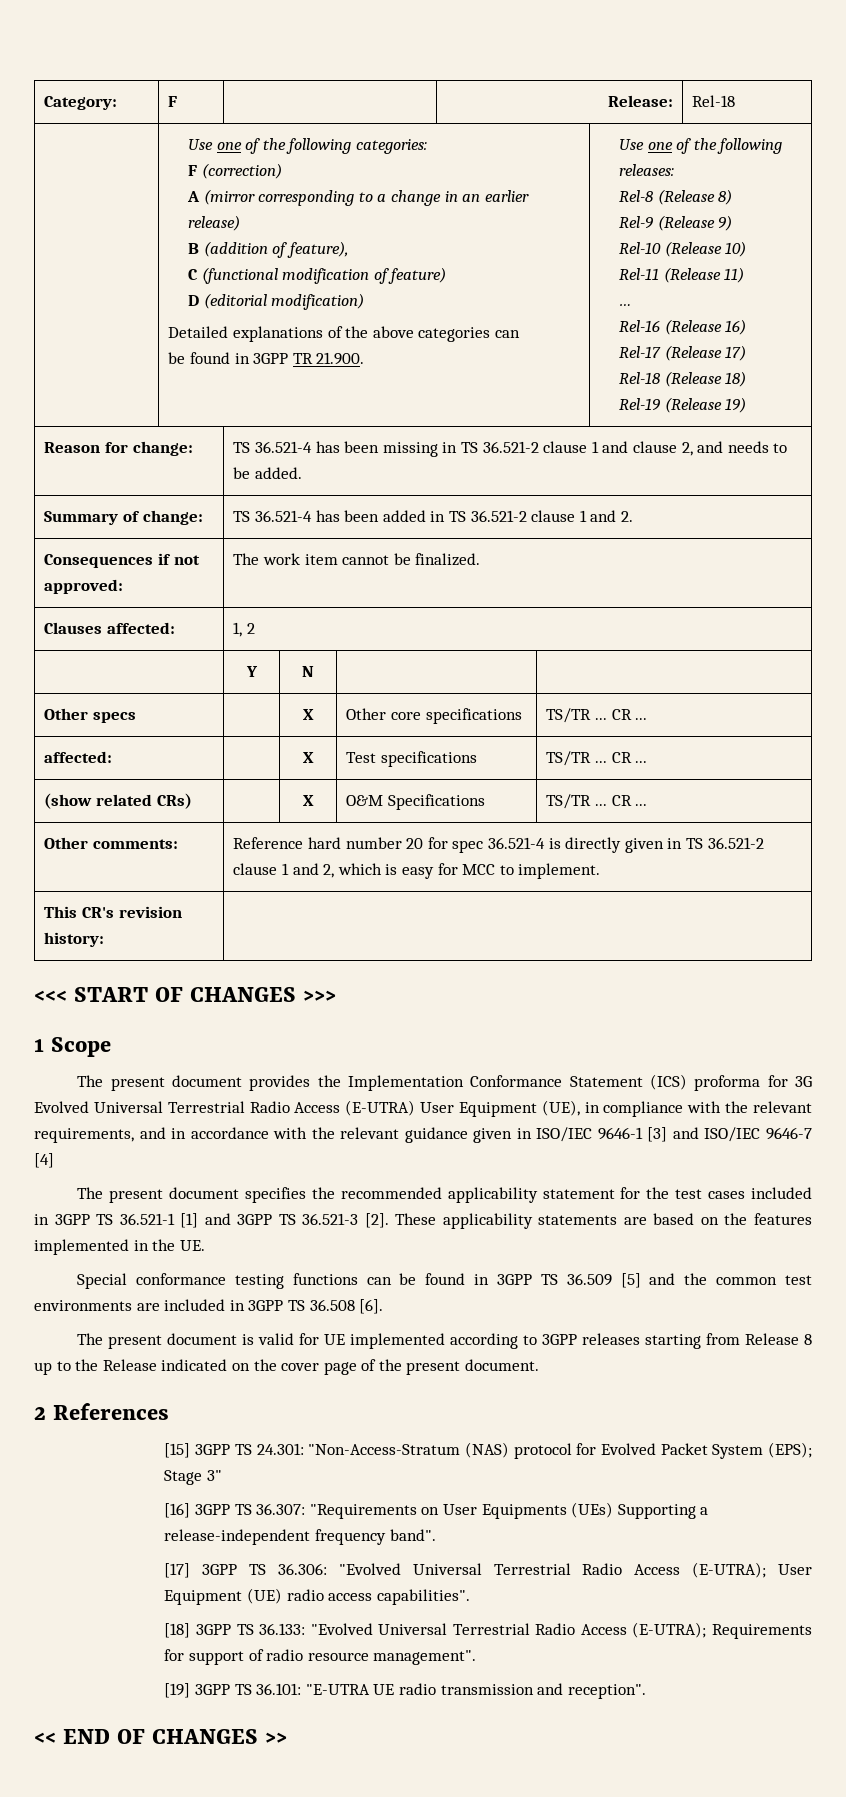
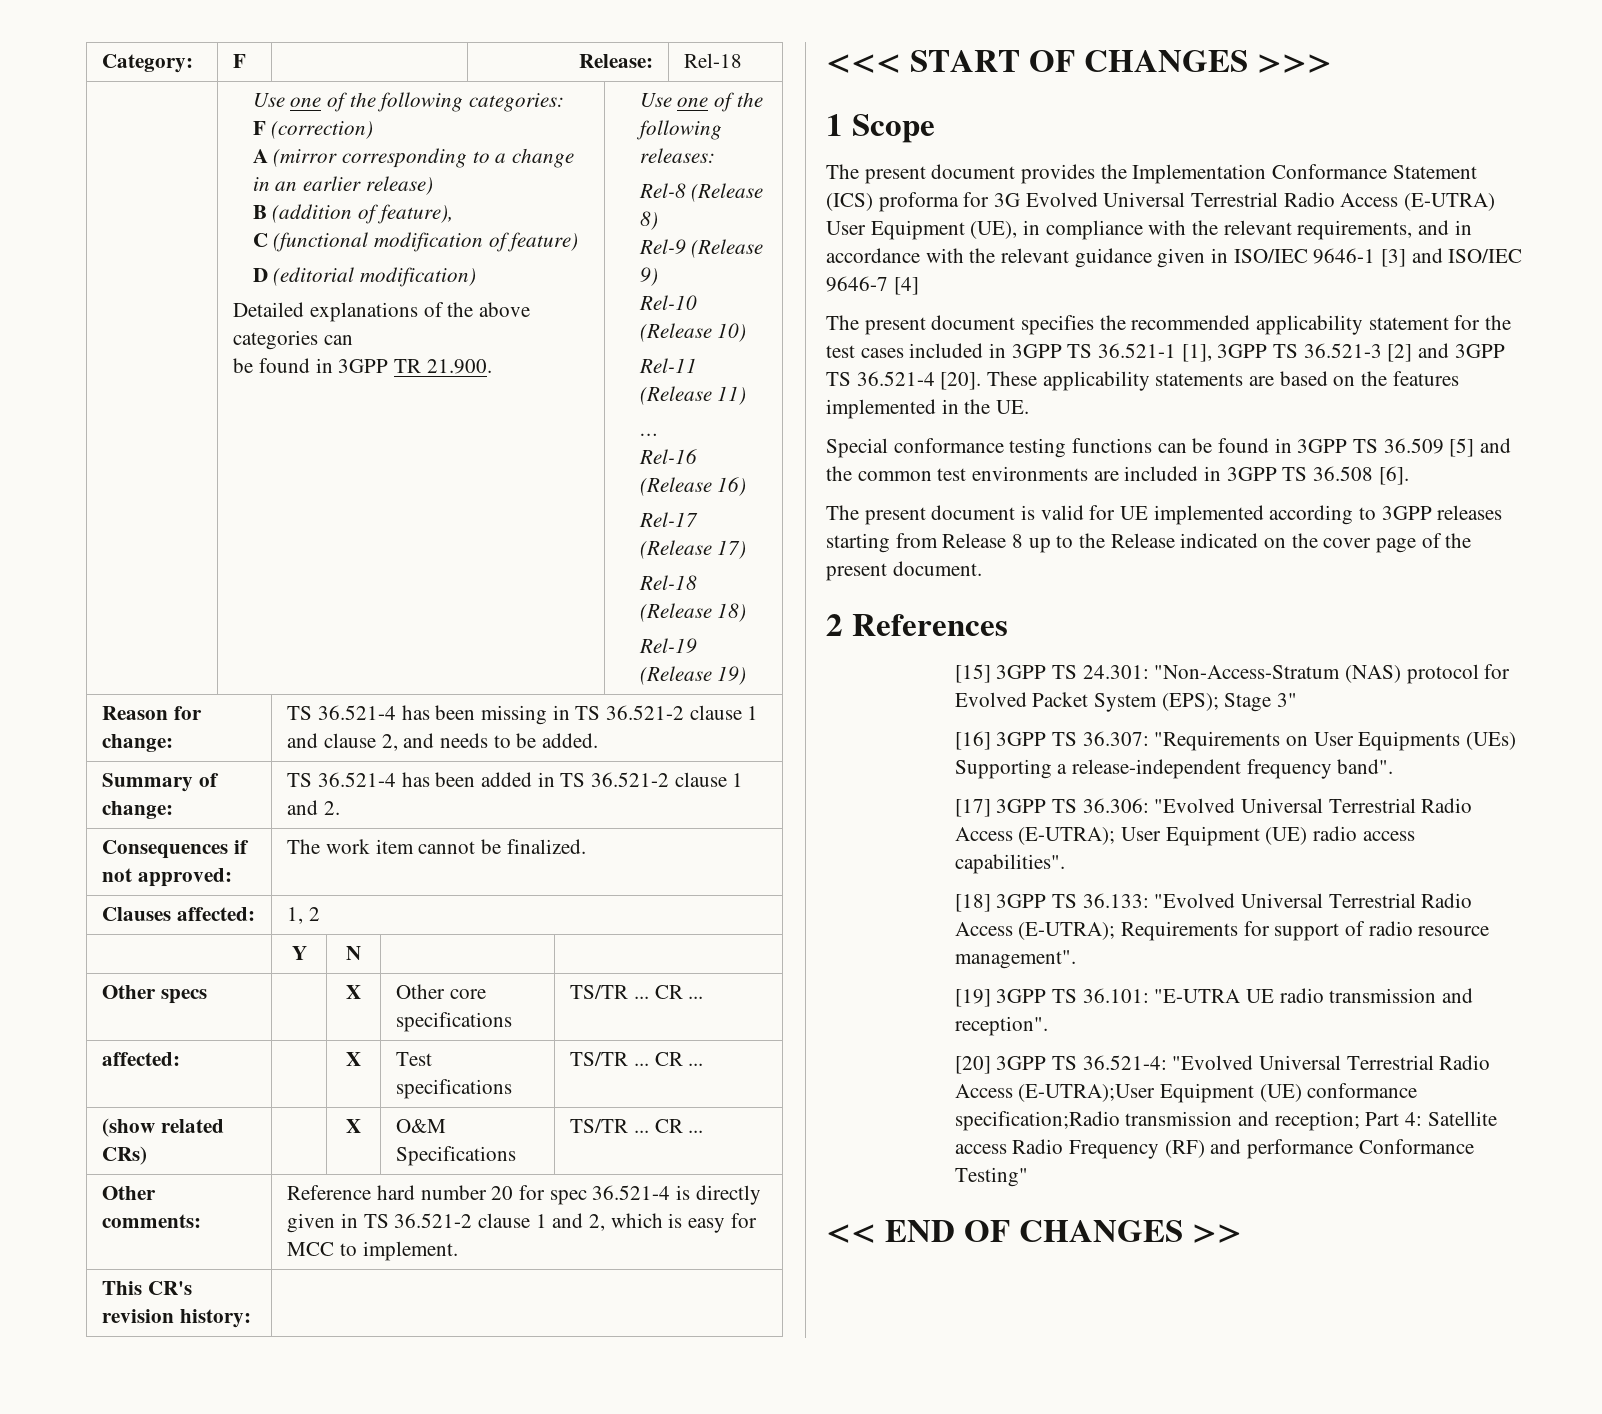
- The present document specifies the recommended applicability statement for the test cases included in 3GPP TS 36.521-1 [1] and 3GPP TS 36.521-3 [2].
+ The present document specifies the recommended applicability statement for the test cases included in 3GPP TS 36.521-1 [1], 3GPP TS 36.521-3 [2] and 3GPP TS 36.521-4 [20].
+ [20] 3GPP TS 36.521-4: "Evolved Universal Terrestrial Radio Access (E-UTRA);User Equipment (UE) conformance specification;Radio transmission and reception; Part 4: Satellite access Radio Frequency (RF) and performance Conformance Testing"

